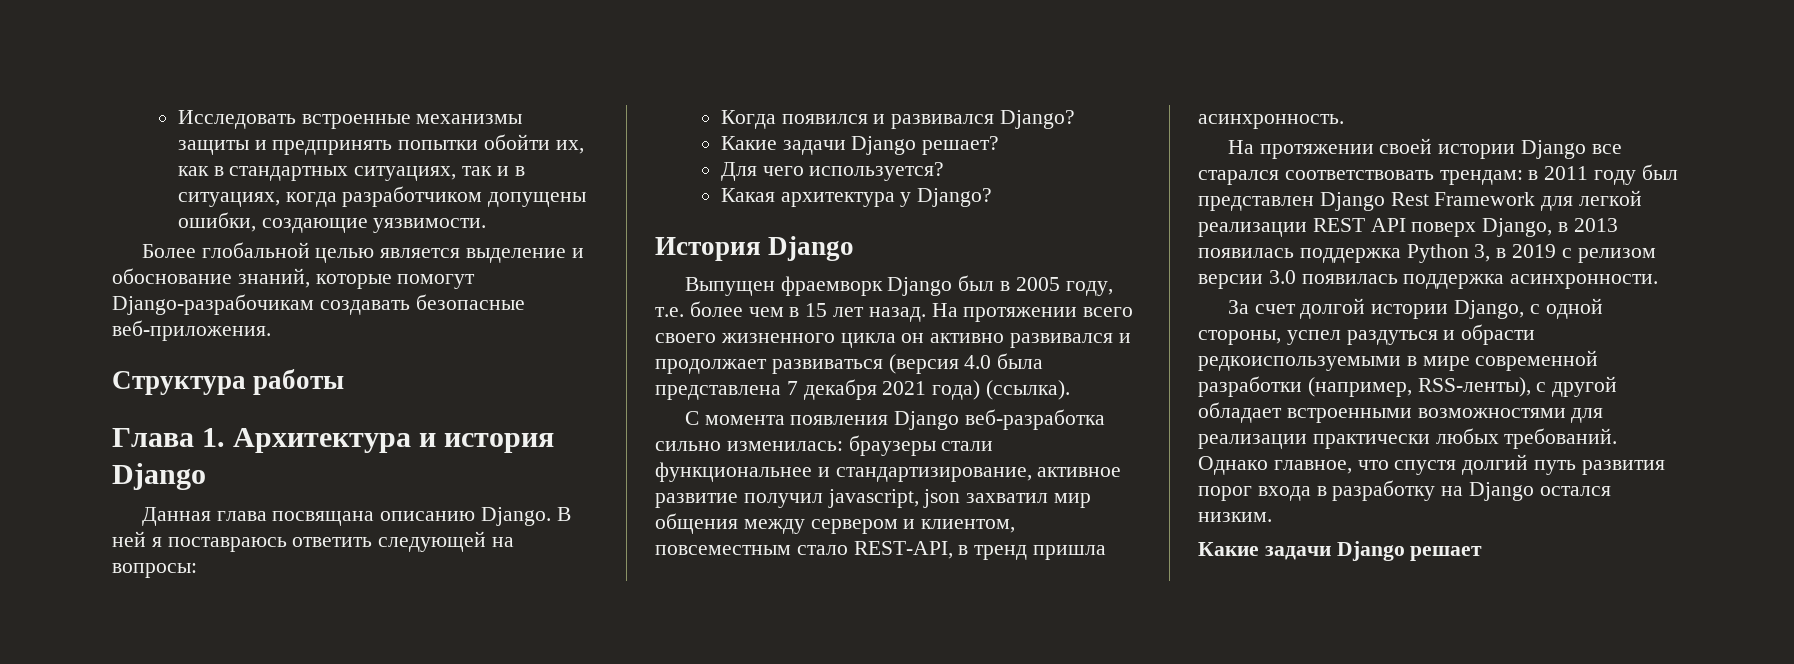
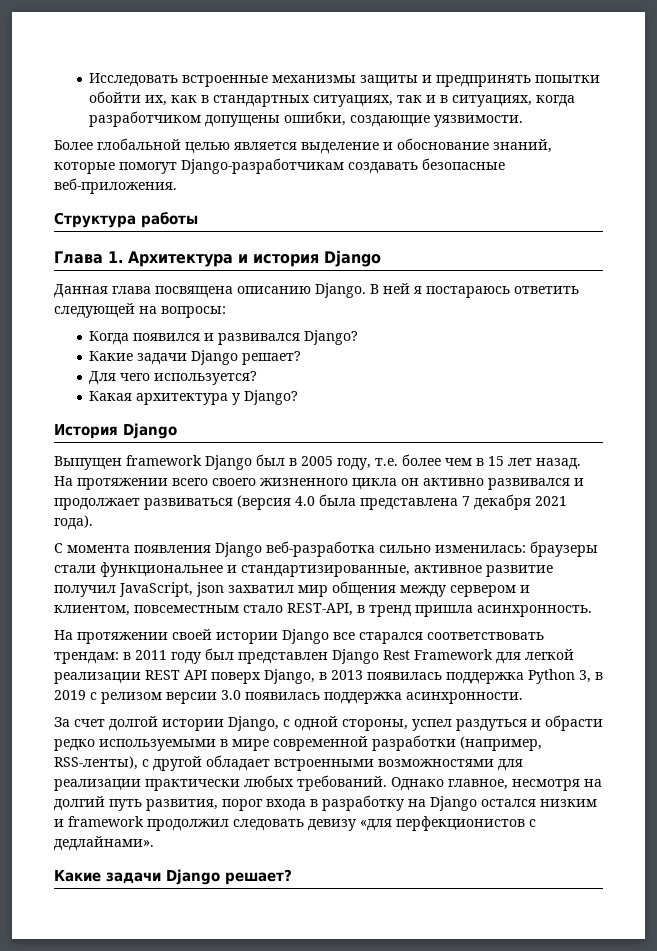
- Более глобальной целью является выделение и обоснование знаний, которые помогут Django-разрабочикам создавать безопасные веб-приложения.
+ Более глобальной целью является выделение и обоснование знаний, которые помогут Django-разработчикам создавать безопасные веб-приложения.
- Данная глава посвящана описанию Django.
+ Данная глава посвящена описанию Django.
- В ней я поставраюсь ответить следующей на вопросы:
+ В ней я постараюсь ответить следующей на вопросы:
- Выпущен фраемворк Django был в 2005 году, т.е. более чем в 15 лет назад.
+ Выпущен framework Django был в 2005 году, т.е. более чем в 15 лет назад.
- На протяжении всего своего жизненного цикла он активно развивался и продолжает развиваться (версия 4.0 была представлена 7 декабря 2021 года) (ссылка).
+ На протяжении всего своего жизненного цикла он активно развивался и продолжает развиваться (версия 4.0 была представлена 7 декабря 2021 года).
- С момента появления Django веб-разработка сильно изменилась: браузеры стали функциональнее и стандартизирование, активное развитие получил javascript, json захватил мир общения между сервером и клиентом, повсеместным стало REST-API, в тренд пришла асинхронность.
+ С момента появления Django веб-разработка сильно изменилась: браузеры стали функциональнее и стандартизированные, активное развитие получил JavaScript, json захватил мир общения между сервером и клиентом, повсеместным стало REST-API, в тренд пришла асинхронность.
- За счет долгой истории Django, с одной стороны, успел раздуться и обрасти редкоиспользуемыми в мире современной разработки (например, RSS-ленты), с другой обладает встроенными возможностями для реализации практически любых требований.
+ За счет долгой истории Django, с одной стороны, успел раздуться и обрасти редко используемыми в мире современной разработки (например, RSS-ленты), с другой обладает встроенными возможностями для реализации практически любых требований.
- Однако главное, что спустя долгий путь развития порог входа в разработку на Django остался низким.
- Какие задачи Django решает
+ Однако главное, несмотря на долгий путь развития, порог входа в разработку на Django остался низким и framework продолжил следовать девизу «для перфекционистов с дедлайнами».
+ Какие задачи Django решает?

